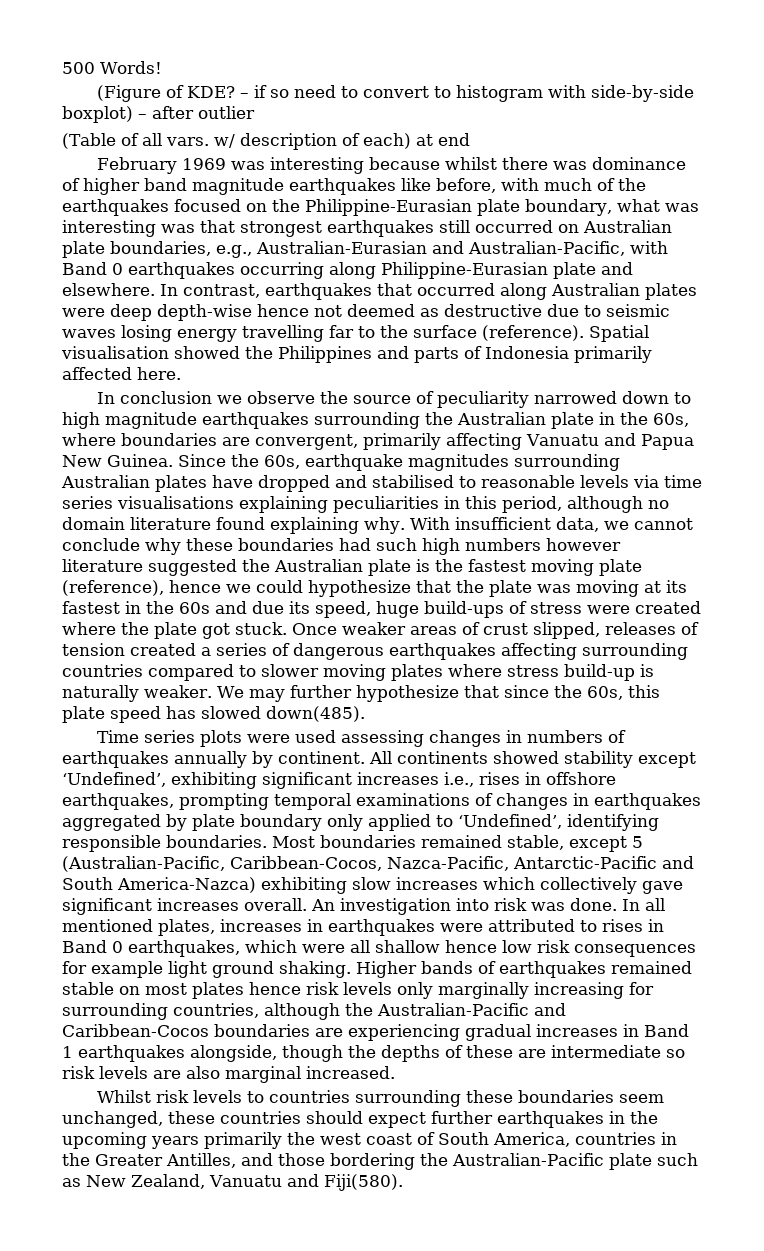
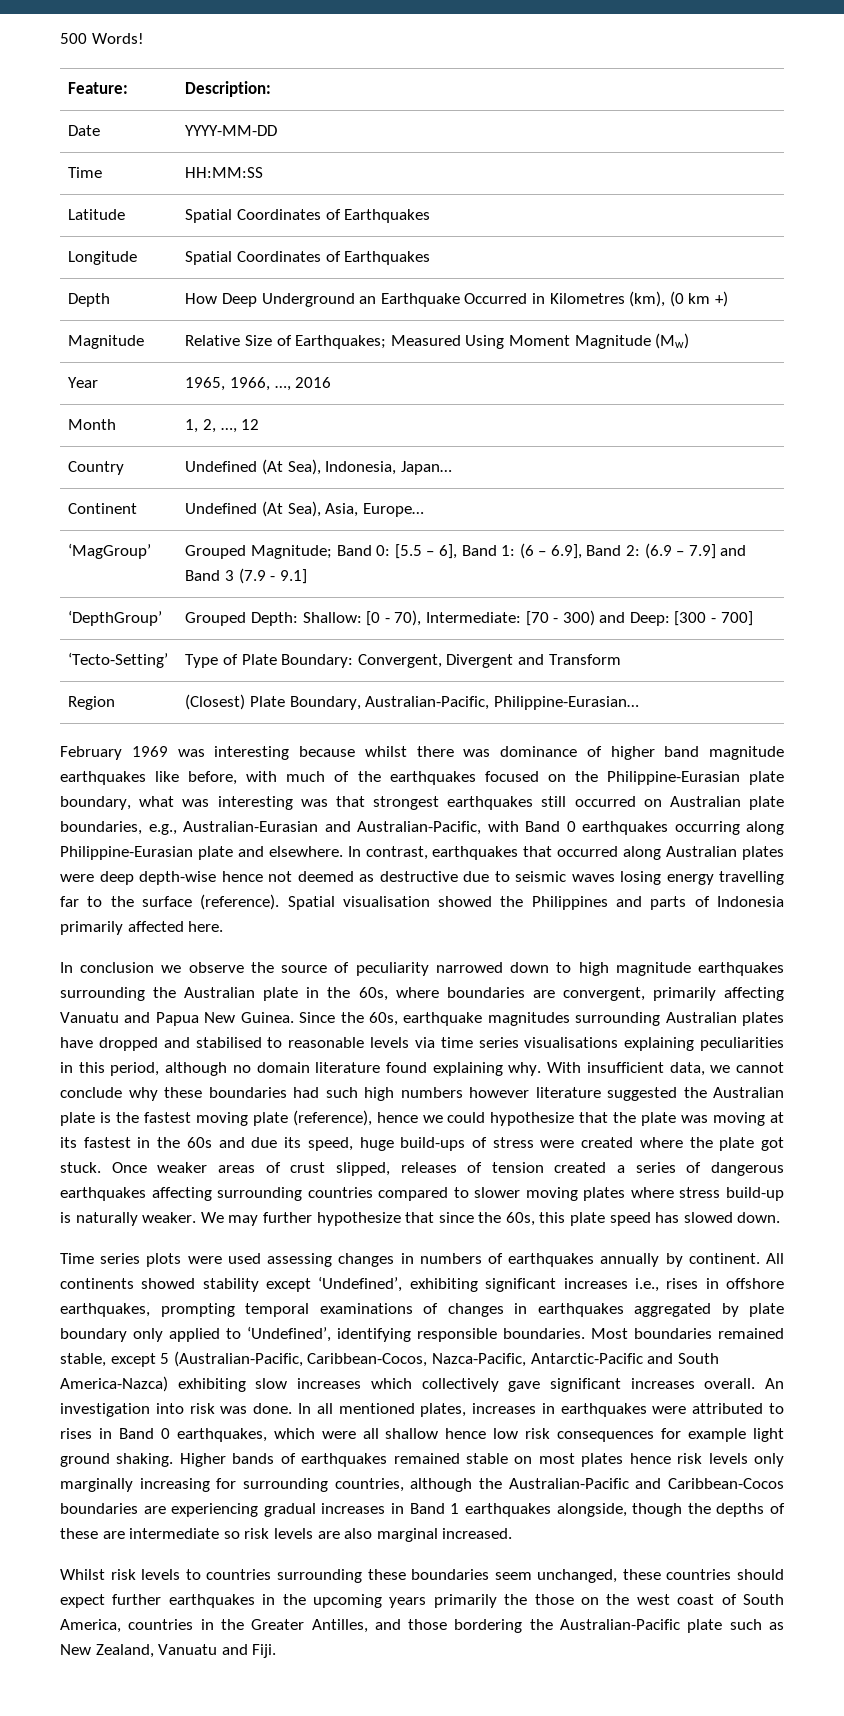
- (Figure of KDE? – if so need to convert to histogram with side-by-side boxplot) – after outlier
- (Table of all vars. w/ description of each) at end
+ Feature: | Description:
+ Date | YYYY-MM-DD
+ Time | HH:MM:SS
+ Latitude | Spatial Coordinates of Earthquakes
+ Longitude | Spatial Coordinates of Earthquakes
+ Depth | How Deep Underground an Earthquake Occurred in Kilometres (km), (0 km +)
+ Magnitude | Relative Size of Earthquakes; Measured Using Moment Magnitude (Mw)
+ Year | 1965, 1966, …, 2016
+ Month | 1, 2, …, 12
+ Country | Undefined (At Sea), Indonesia, Japan…
+ Continent | Undefined (At Sea), Asia, Europe…
+ ‘MagGroup’ | Grouped Magnitude; Band 0: [5.5 – 6], Band 1: (6 – 6.9], Band 2: (6.9 – 7.9] and Band 3 (7.9 - 9.1]
+ ‘DepthGroup’ | Grouped Depth: Shallow: [0 - 70), Intermediate: [70 - 300) and Deep: [300 - 700]
+ ‘Tecto-Setting’ | Type of Plate Boundary: Convergent, Divergent and Transform
+ Region | (Closest) Plate Boundary, Australian-Pacific, Philippine-Eurasian…
- We may further hypothesize that since the 60s, this plate speed has slowed down(485).
+ We may further hypothesize that since the 60s, this plate speed has slowed down.
- Whilst risk levels to countries surrounding these boundaries seem unchanged, these countries should expect further earthquakes in the upcoming years primarily the west coast of South America, countries in the Greater Antilles, and those bordering the Australian-Pacific plate such as New Zealand, Vanuatu and Fiji(580).
+ Whilst risk levels to countries surrounding these boundaries seem unchanged, these countries should expect further earthquakes in the upcoming years primarily the those on the west coast of South America, countries in the Greater Antilles, and those bordering the Australian-Pacific plate such as New Zealand, Vanuatu and Fiji.

